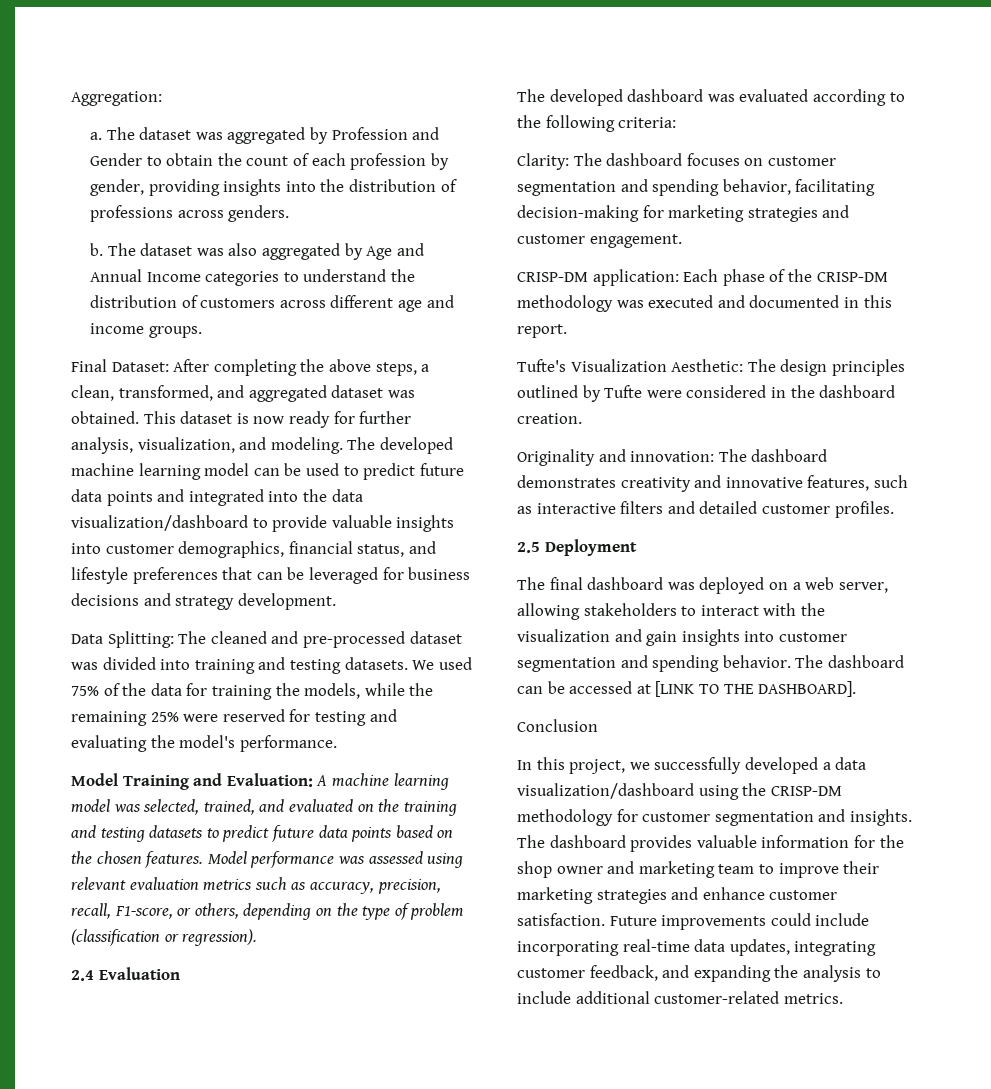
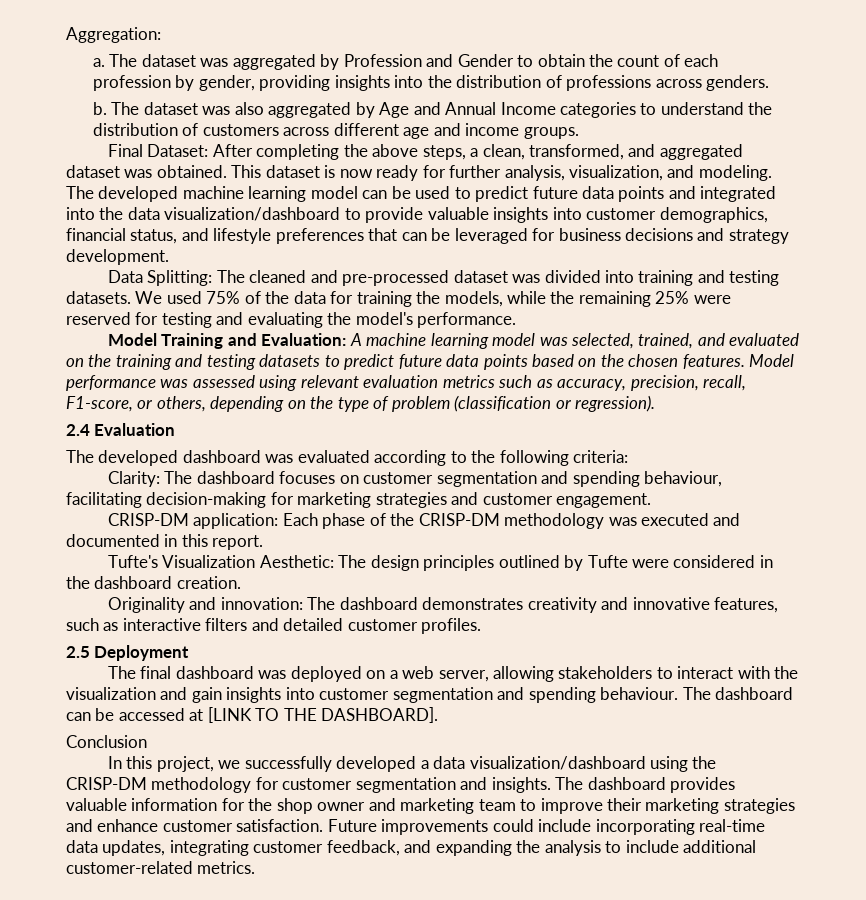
- Clarity: The dashboard focuses on customer segmentation and spending behavior, facilitating decision-making for marketing strategies and customer engagement.
+ Clarity: The dashboard focuses on customer segmentation and spending behaviour, facilitating decision-making for marketing strategies and customer engagement.
- The final dashboard was deployed on a web server, allowing stakeholders to interact with the visualization and gain insights into customer segmentation and spending behavior.
+ The final dashboard was deployed on a web server, allowing stakeholders to interact with the visualization and gain insights into customer segmentation and spending behaviour.

